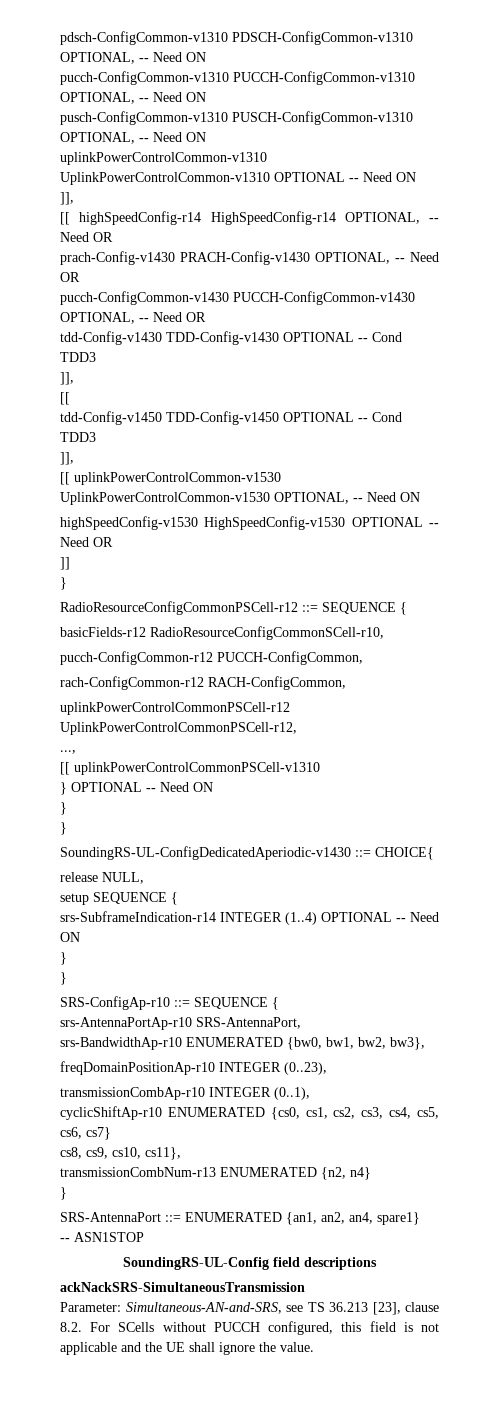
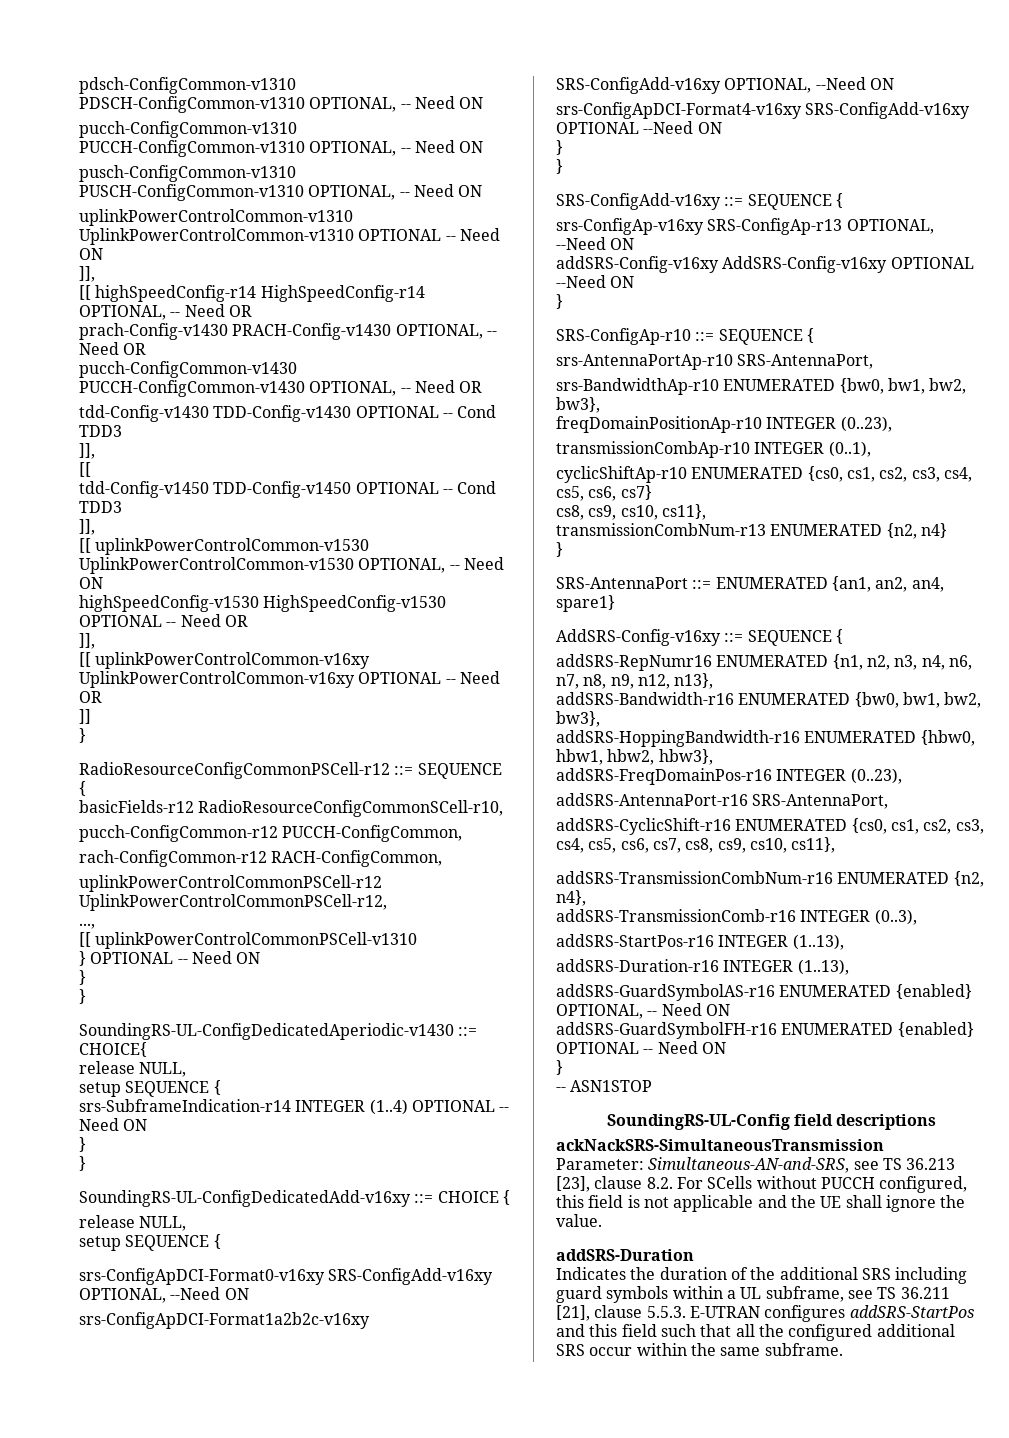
  highSpeedConfig-v1530 HighSpeedConfig-v1530 OPTIONAL -- Need OR
+ ]],
+ [[ uplinkPowerControlCommon-v16xy UplinkPowerControlCommon-v16xy OPTIONAL -- Need OR
+ SoundingRS-UL-ConfigDedicatedAdd-v16xy ::= CHOICE {
+ release NULL,
+ setup SEQUENCE {
+ srs-ConfigApDCI-Format0-v16xy SRS-ConfigAdd-v16xy OPTIONAL, --Need ON
+ srs-ConfigApDCI-Format1a2b2c-v16xy SRS-ConfigAdd-v16xy OPTIONAL, --Need ON
+ srs-ConfigApDCI-Format4-v16xy SRS-ConfigAdd-v16xy OPTIONAL --Need ON
+ }
+ }
+ SRS-ConfigAdd-v16xy ::= SEQUENCE {
+ srs-ConfigAp-v16xy SRS-ConfigAp-r13 OPTIONAL, --Need ON
+ addSRS-Config-v16xy AddSRS-Config-v16xy OPTIONAL --Need ON
+ }
+ AddSRS-Config-v16xy ::= SEQUENCE {
+ addSRS-RepNumr16 ENUMERATED {n1, n2, n3, n4, n6, n7, n8, n9, n12, n13},
+ addSRS-Bandwidth-r16 ENUMERATED {bw0, bw1, bw2, bw3},
+ addSRS-HoppingBandwidth-r16 ENUMERATED {hbw0, hbw1, hbw2, hbw3},
+ addSRS-FreqDomainPos-r16 INTEGER (0..23),
+ addSRS-AntennaPort-r16 SRS-AntennaPort,
+ addSRS-CyclicShift-r16 ENUMERATED {cs0, cs1, cs2, cs3, cs4, cs5, cs6, cs7, cs8, cs9, cs10, cs11},
+ addSRS-TransmissionCombNum-r16 ENUMERATED {n2, n4},
+ addSRS-TransmissionComb-r16 INTEGER (0..3),
+ addSRS-StartPos-r16 INTEGER (1..13),
+ addSRS-Duration-r16 INTEGER (1..13),
+ addSRS-GuardSymbolAS-r16 ENUMERATED {enabled} OPTIONAL, -- Need ON
+ addSRS-GuardSymbolFH-r16 ENUMERATED {enabled} OPTIONAL -- Need ON
+ }
+ addSRS-Duration
+ Indicates the duration of the additional SRS including guard symbols within a UL subframe, see TS 36.211 [21], clause 5.5.3. E-UTRAN configures addSRS-StartPos and this field such that all the configured additional SRS occur within the same subframe.

